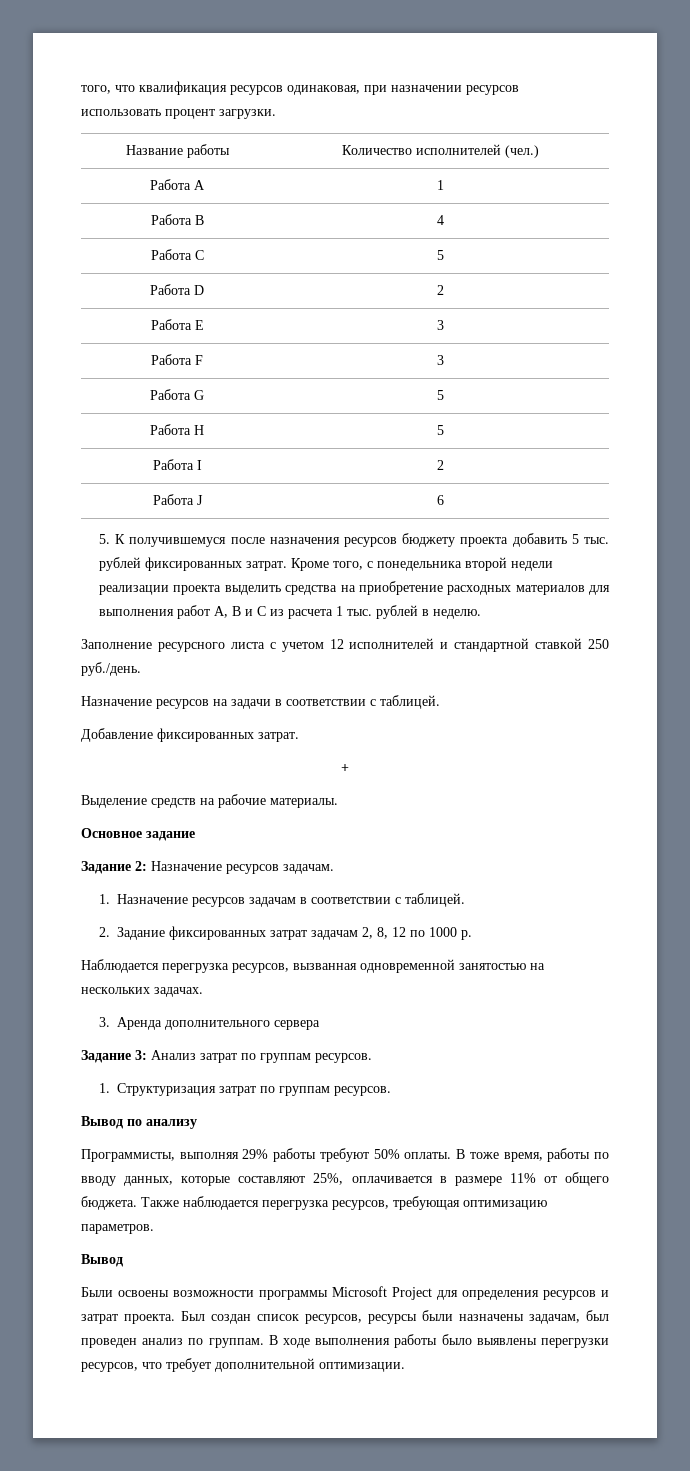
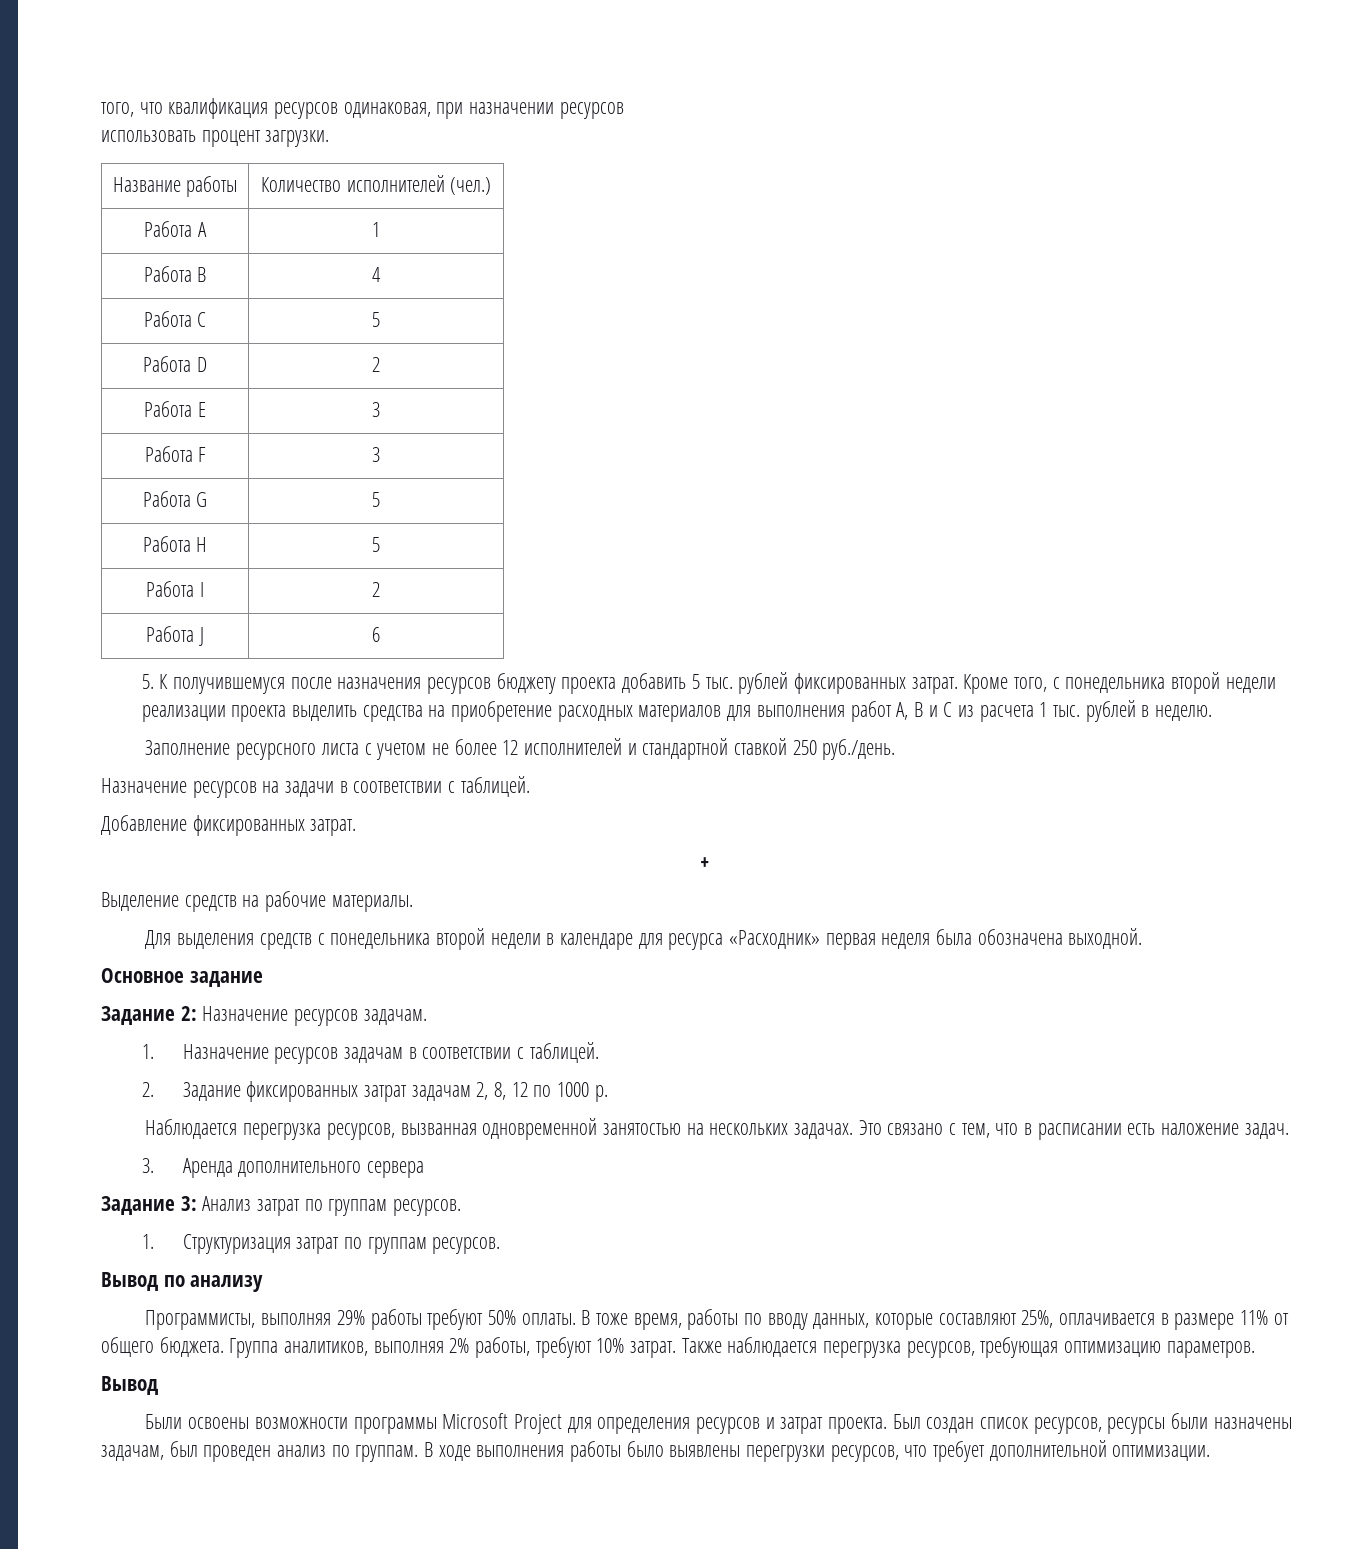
- Заполнение ресурсного листа с учетом 12 исполнителей и стандартной ставкой 250 руб./день.
+ Заполнение ресурсного листа с учетом не более 12 исполнителей и стандартной ставкой 250 руб./день.
+ Для выделения средств с понедельника второй недели в календаре для ресурса «Расходник» первая неделя была обозначена выходной.
+ Это связано с тем, что в расписании есть наложение задач.
+ Группа аналитиков, выполняя 2% работы, требуют 10% затрат.

